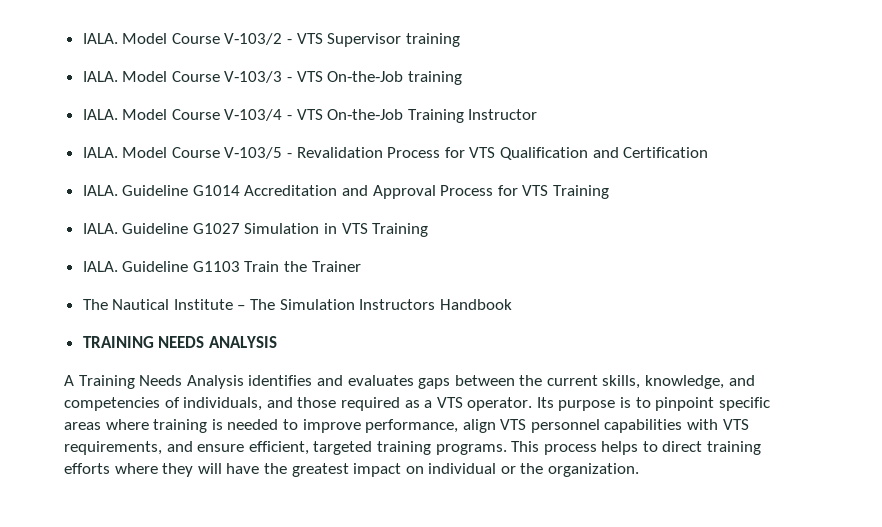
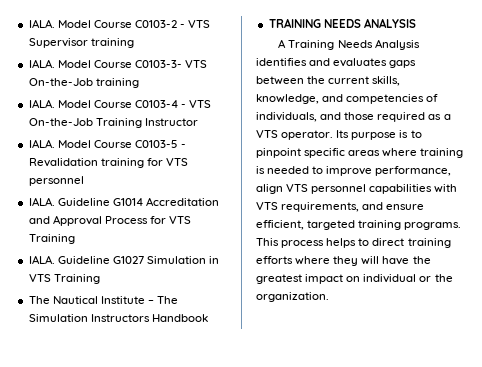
- IALA. Model Course V‐103/2 - VTS Supervisor training
+ IALA. Model Course C0103-2 - VTS Supervisor training
- Model Course V‐103/3 - VTS On‐the‐Job training
+ Model Course C0103-3- VTS On‐the‐Job training
- Model Course V‐103/4 - VTS On‐the‐Job Training Instructor
+ Model Course C0103-4 - VTS On‐the‐Job Training Instructor
- Model Course V‐103/5 - Revalidation Process for VTS Qualification and Certification
+ Model Course C0103-5 - Revalidation training for VTS personnel
- IALA. Guideline G1103 Train the Trainer

